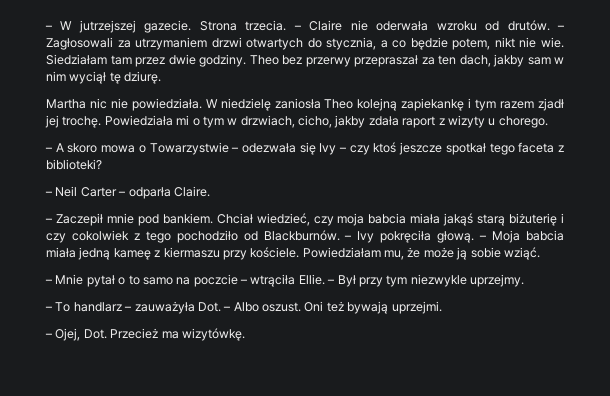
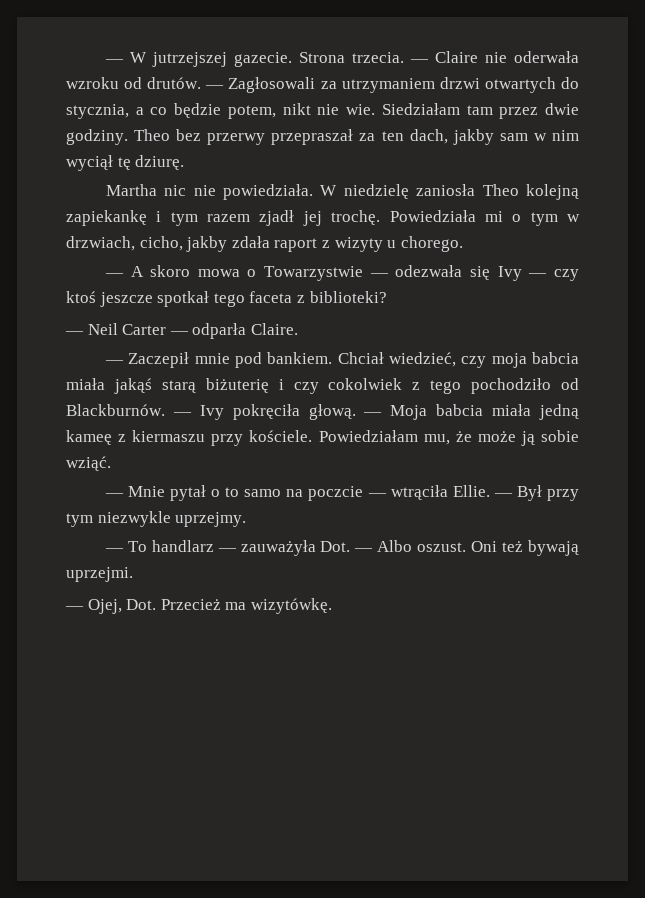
- – W jutrzejszej gazecie.
+ — W jutrzejszej gazecie.
- – Claire nie oderwała wzroku od drutów.
+ — Claire nie oderwała wzroku od drutów.
- – Zagłosowali za utrzymaniem drzwi otwartych do stycznia, a co będzie potem, nikt nie wie.
+ — Zagłosowali za utrzymaniem drzwi otwartych do stycznia, a co będzie potem, nikt nie wie.
- – A skoro mowa o Towarzystwie – odezwała się Ivy – czy ktoś jeszcze spotkał tego faceta z biblioteki?
+ — A skoro mowa o Towarzystwie — odezwała się Ivy — czy ktoś jeszcze spotkał tego faceta z biblioteki?
- – Neil Carter – odparła Claire.
+ — Neil Carter — odparła Claire.
- – Zaczepił mnie pod bankiem.
+ — Zaczepił mnie pod bankiem.
- – Ivy pokręciła głową.
+ — Ivy pokręciła głową.
- – Moja babcia miała jedną kameę z kiermaszu przy kościele.
+ — Moja babcia miała jedną kameę z kiermaszu przy kościele.
- – Mnie pytał o to samo na poczcie – wtrąciła Ellie.
+ — Mnie pytał o to samo na poczcie — wtrąciła Ellie.
- – Był przy tym niezwykle uprzejmy.
+ — Był przy tym niezwykle uprzejmy.
- – To handlarz – zauważyła Dot. – Albo oszust.
+ — To handlarz — zauważyła Dot. — Albo oszust.
- – Ojej, Dot. Przecież ma wizytówkę.
+ — Ojej, Dot. Przecież ma wizytówkę.

